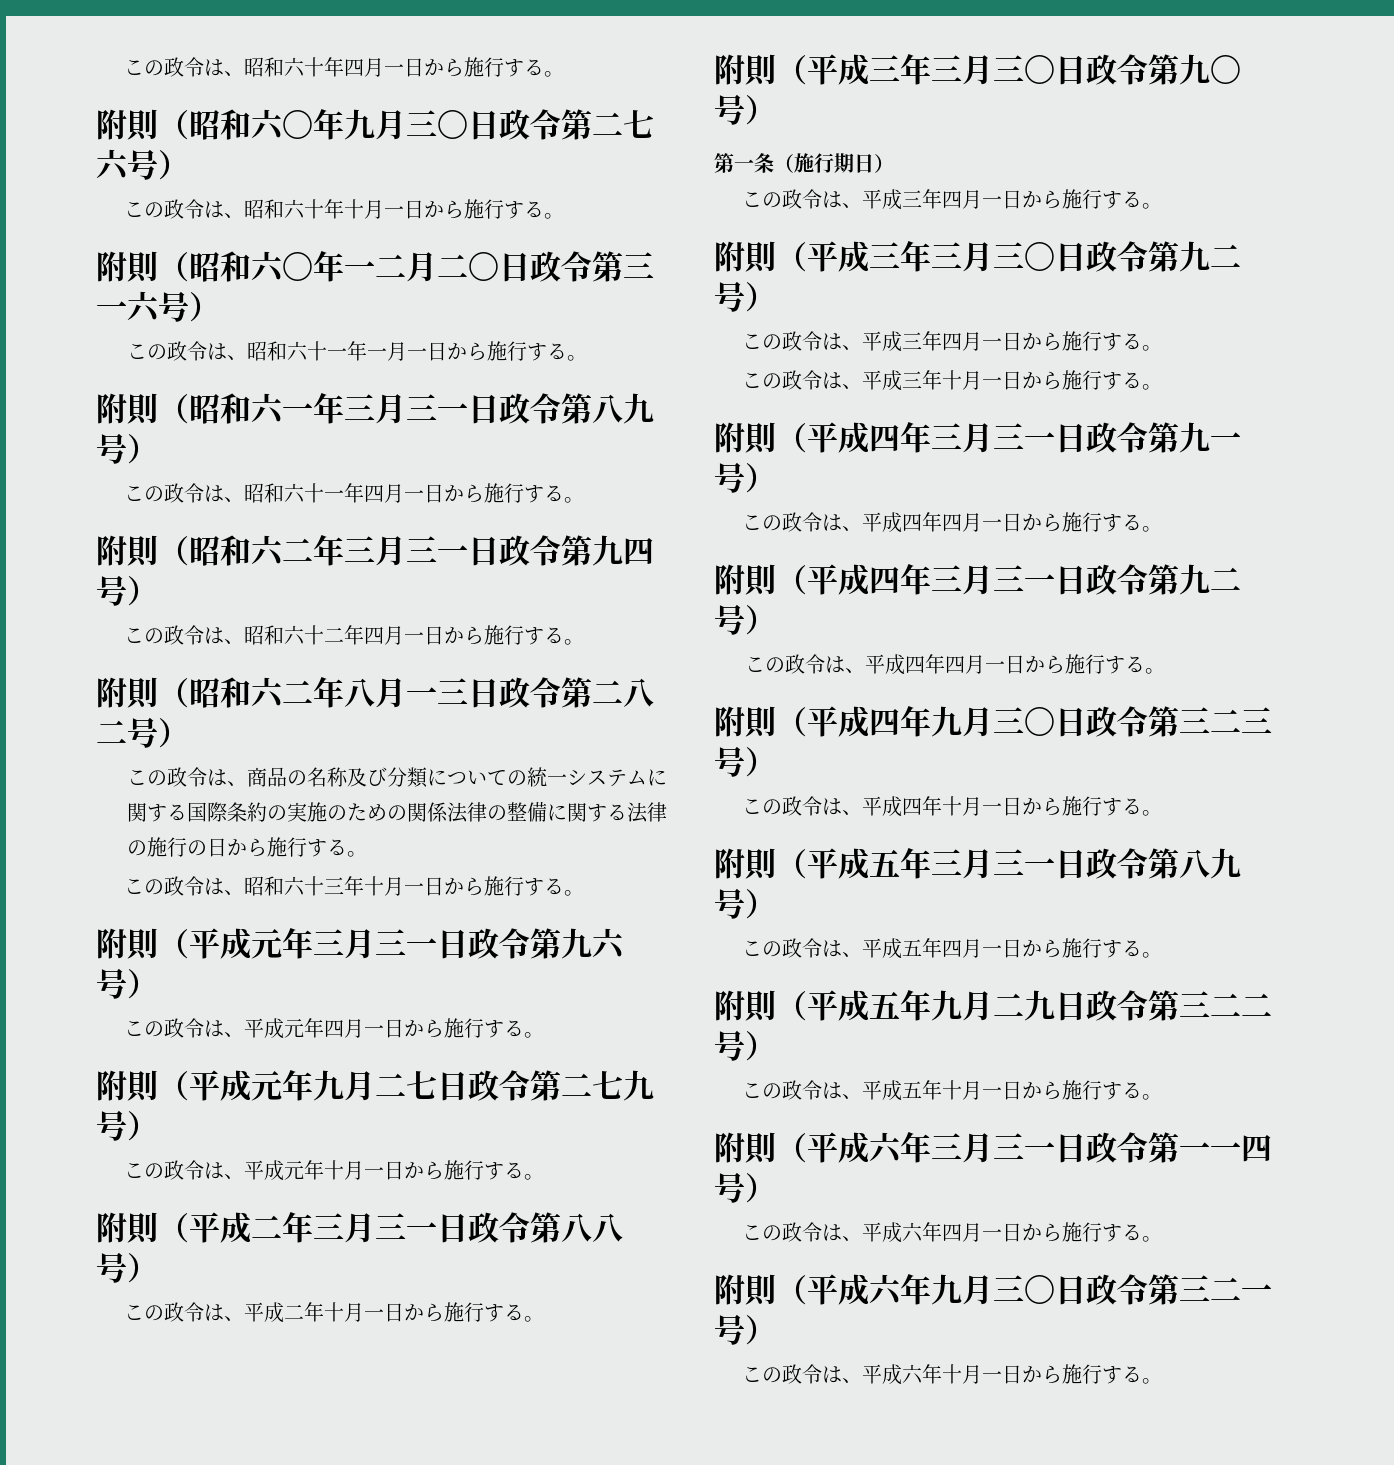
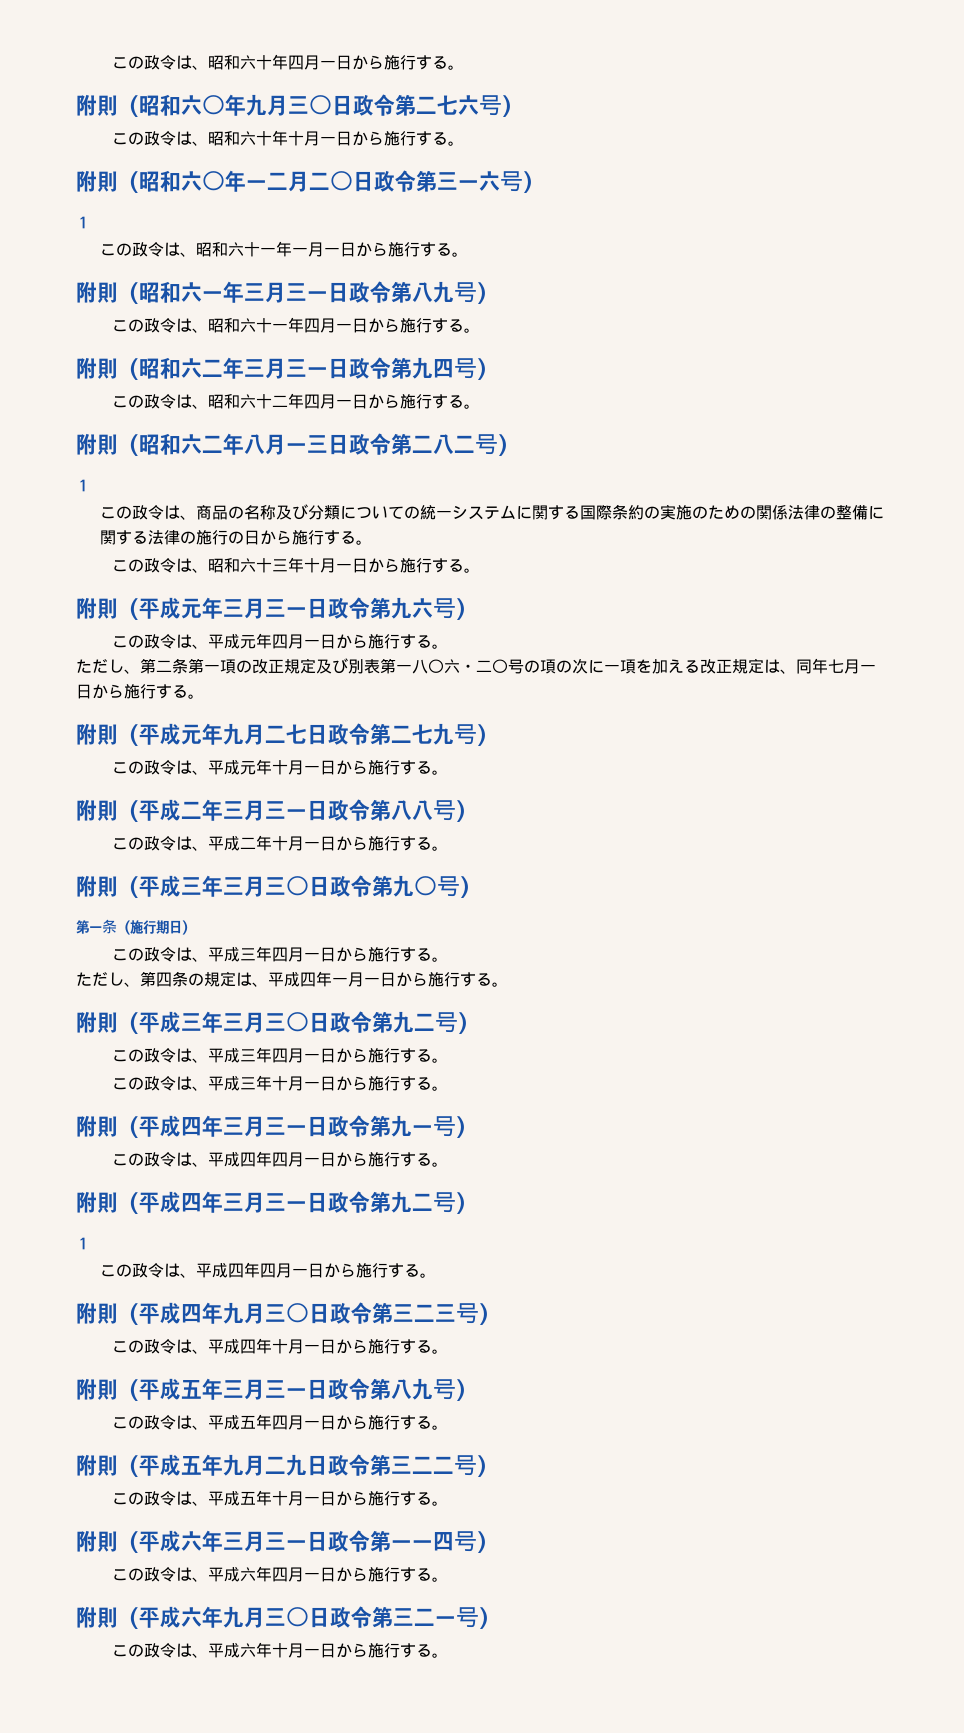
  附則（昭和六〇年一二月二〇日政令第三一六号）
+ １
  附則（昭和六二年八月一三日政令第二八二号）
+ １
+ ただし、第二条第一項の改正規定及び別表第一八〇六・二〇号の項の次に一項を加える改正規定は、同年七月一日から施行する。
+ ただし、第四条の規定は、平成四年一月一日から施行する。
  附則（平成四年三月三一日政令第九二号）
+ １

